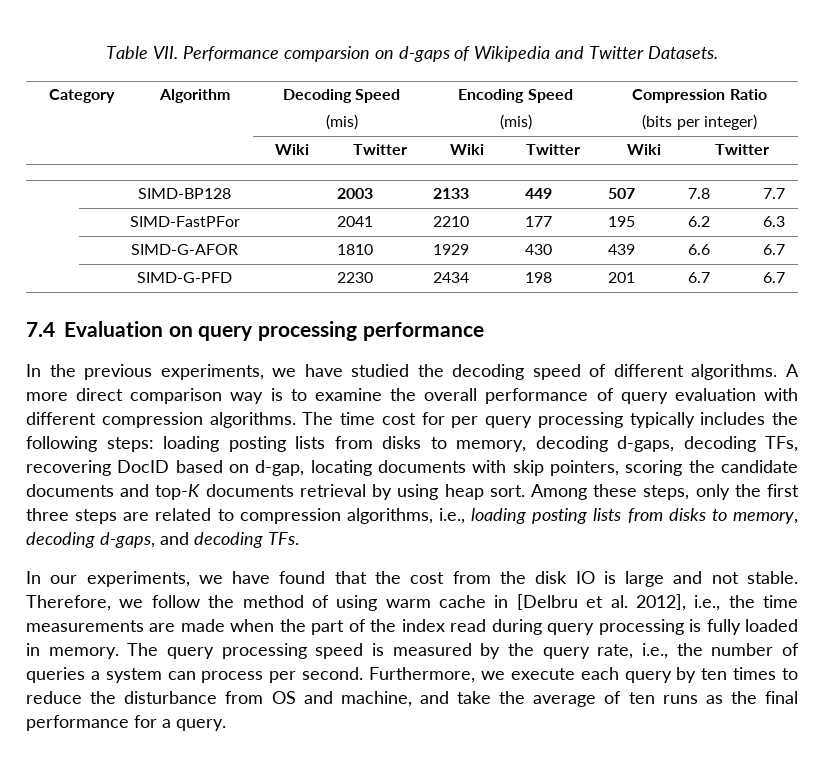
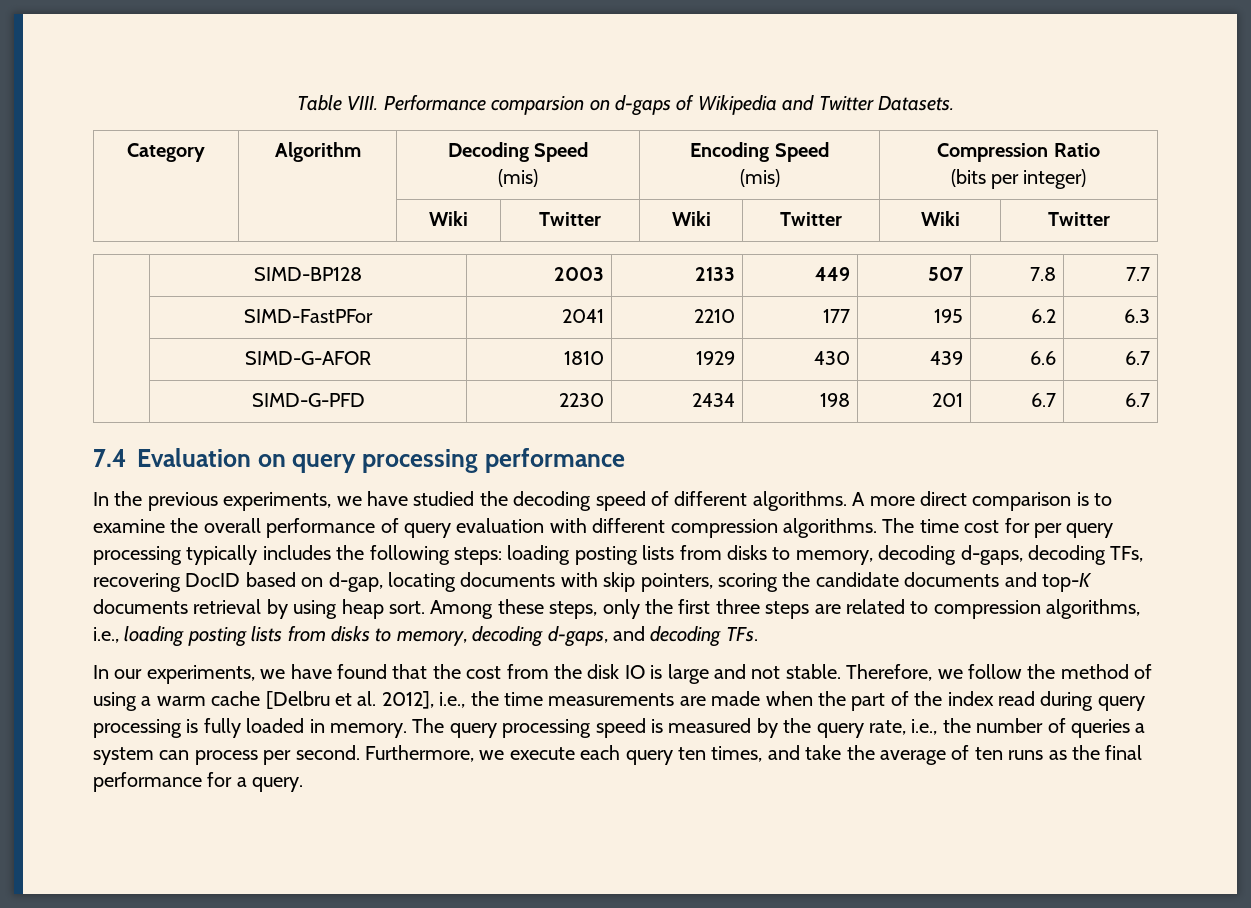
- Table VII. Performance comparsion on d-gaps of Wikipedia and Twitter Datasets.
+ Table VIII. Performance comparsion on d-gaps of Wikipedia and Twitter Datasets.
- A more direct comparison way is to examine the overall performance of query evaluation with different compression algorithms.
+ A more direct comparison is to examine the overall performance of query evaluation with different compression algorithms.
- Therefore, we follow the method of using warm cache in [Delbru et al. 2012], i.e., the time measurements are made when the part of the index read during query processing is fully loaded in memory.
+ Therefore, we follow the method of using a warm cache [Delbru et al. 2012], i.e., the time measurements are made when the part of the index read during query processing is fully loaded in memory.
- Furthermore, we execute each query by ten times to reduce the disturbance from OS and machine, and take the average of ten runs as the final performance for a query.
+ Furthermore, we execute each query ten times, and take the average of ten runs as the final performance for a query.

